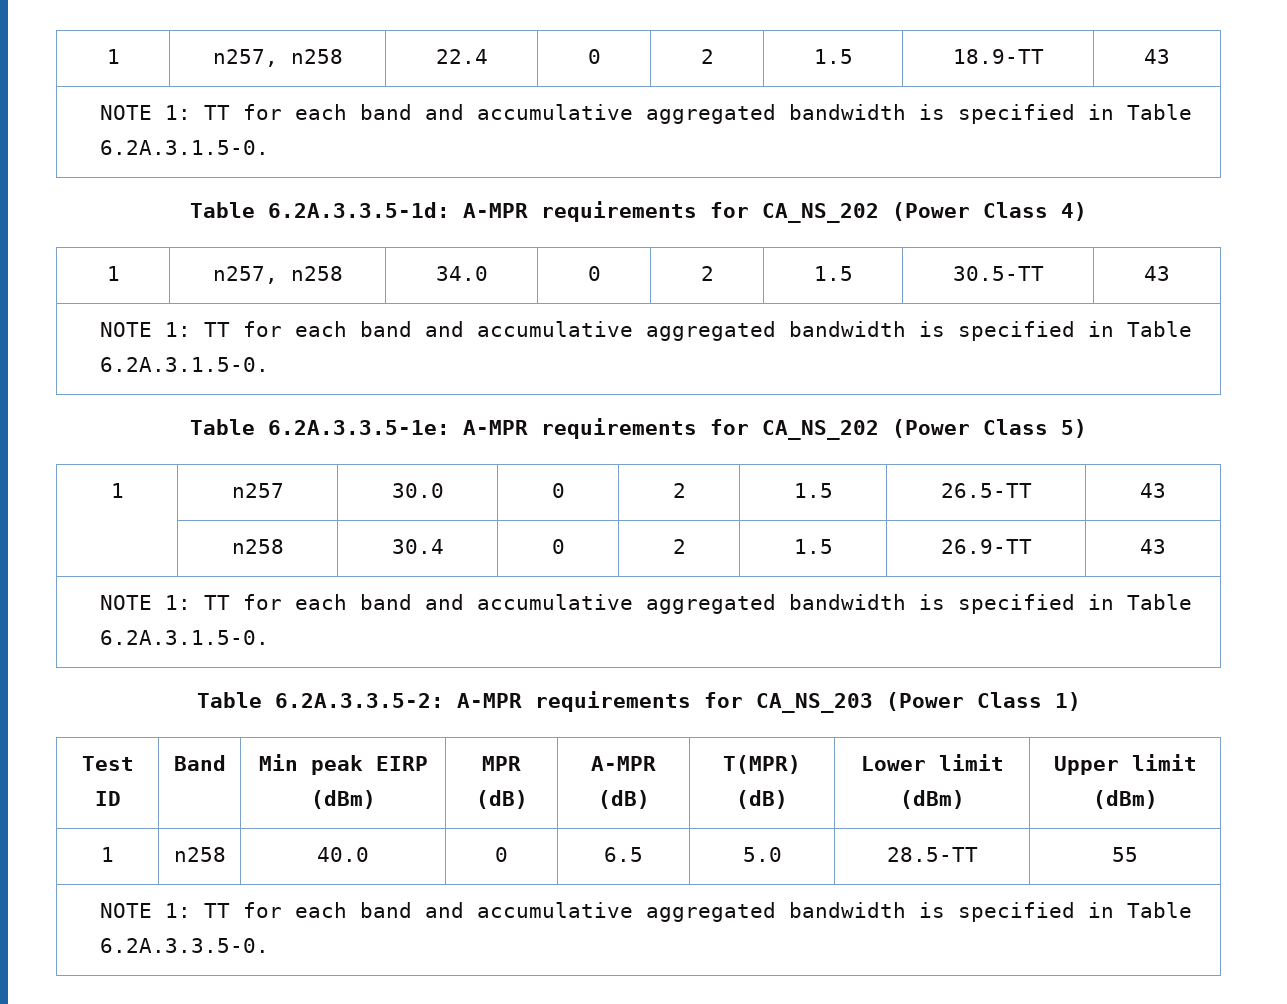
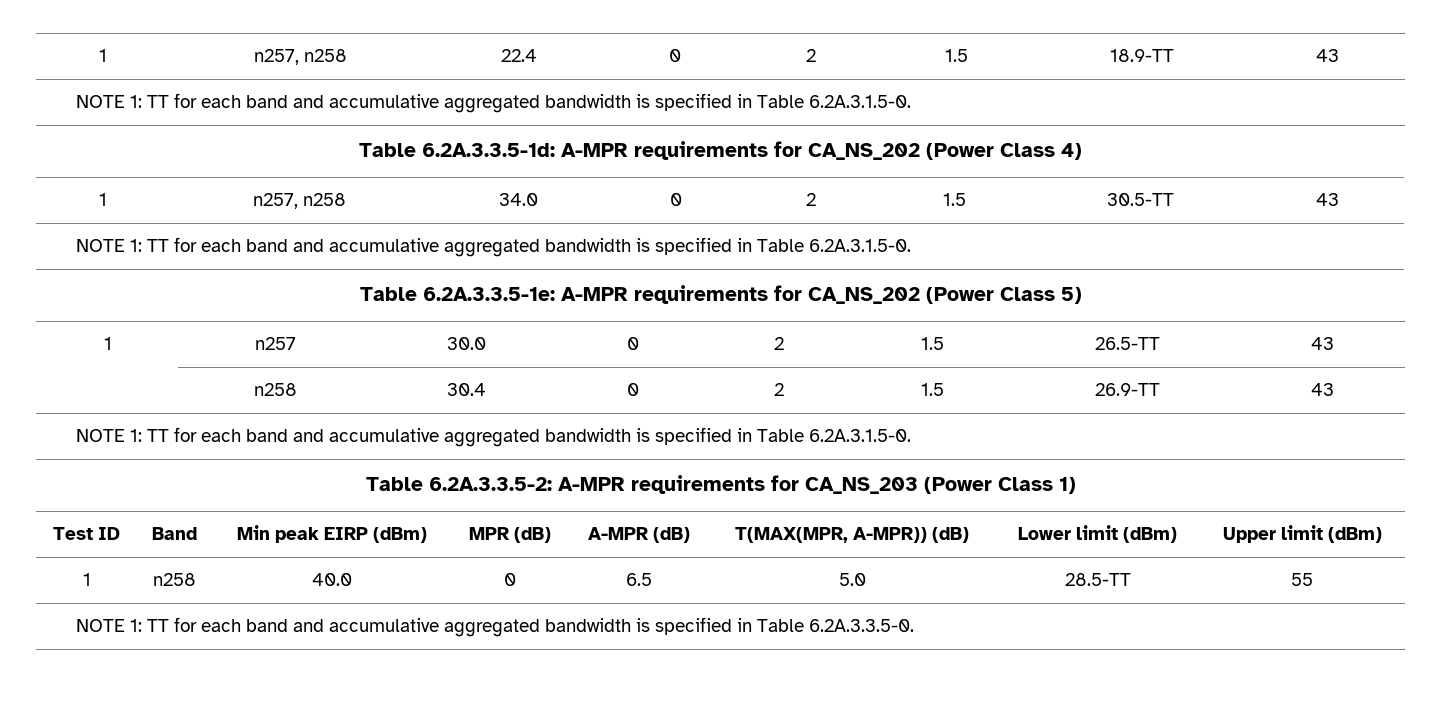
- Test ID | Band | Min peak EIRP (dBm) | MPR (dB) | A-MPR (dB) | T(MPR) (dB) | Lower limit (dBm) | Upper limit (dBm)
+ Test ID | Band | Min peak EIRP (dBm) | MPR (dB) | A-MPR (dB) | T(MAX(MPR, A-MPR)) (dB) | Lower limit (dBm) | Upper limit (dBm)

